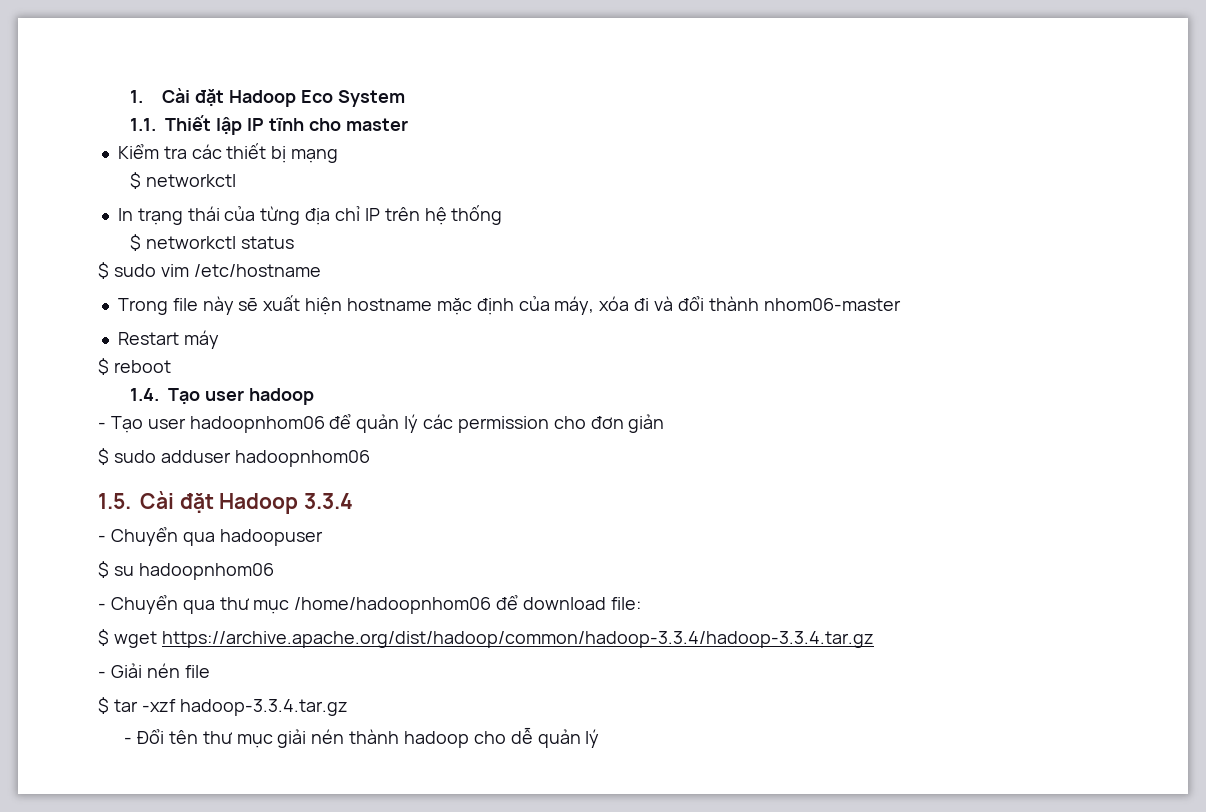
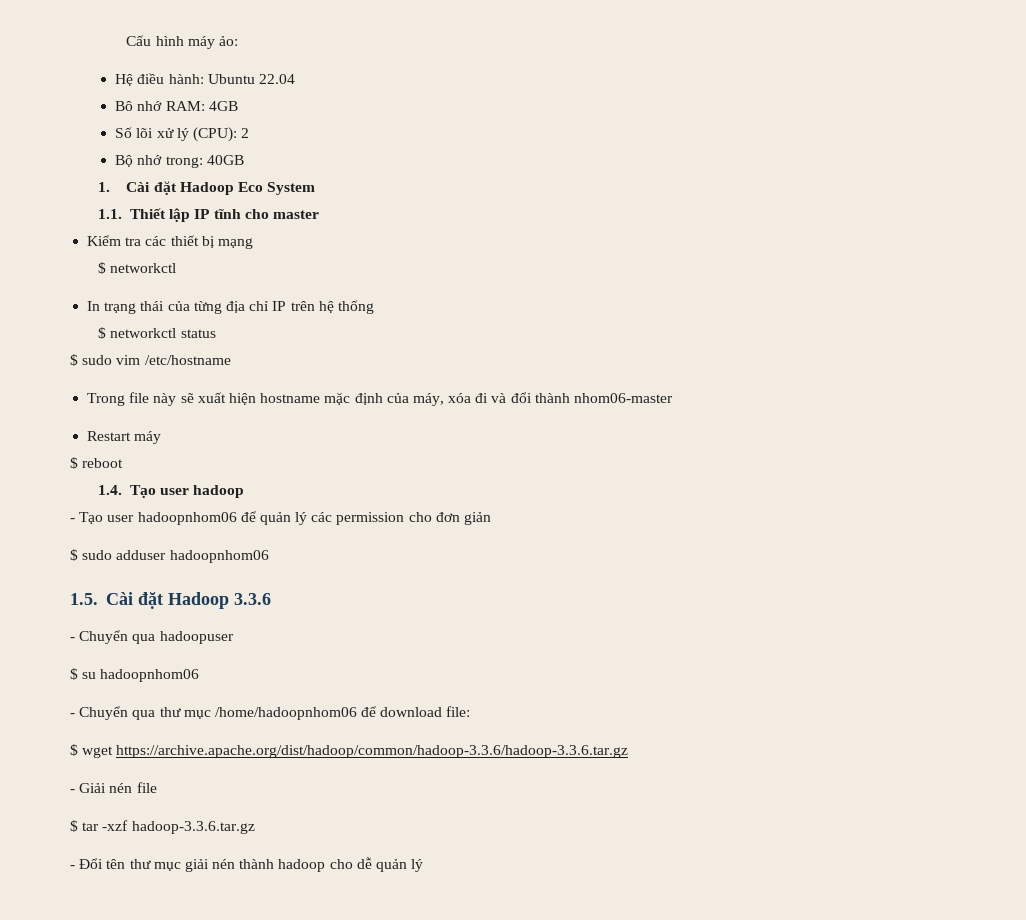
+ Cấu hình máy ảo:
+ Hệ điều hành: Ubuntu 22.04
+ Bô nhớ RAM: 4GB
+ Số lõi xử lý (CPU): 2
+ Bộ nhớ trong: 40GB
- 1.5. Cài đặt Hadoop 3.3.4
+ 1.5. Cài đặt Hadoop 3.3.6
- $ wget https://archive.apache.org/dist/hadoop/common/hadoop-3.3.4/hadoop-3.3.4.tar.gz
+ $ wget https://archive.apache.org/dist/hadoop/common/hadoop-3.3.6/hadoop-3.3.6.tar.gz
- $ tar -xzf hadoop-3.3.4.tar.gz
+ $ tar -xzf hadoop-3.3.6.tar.gz

